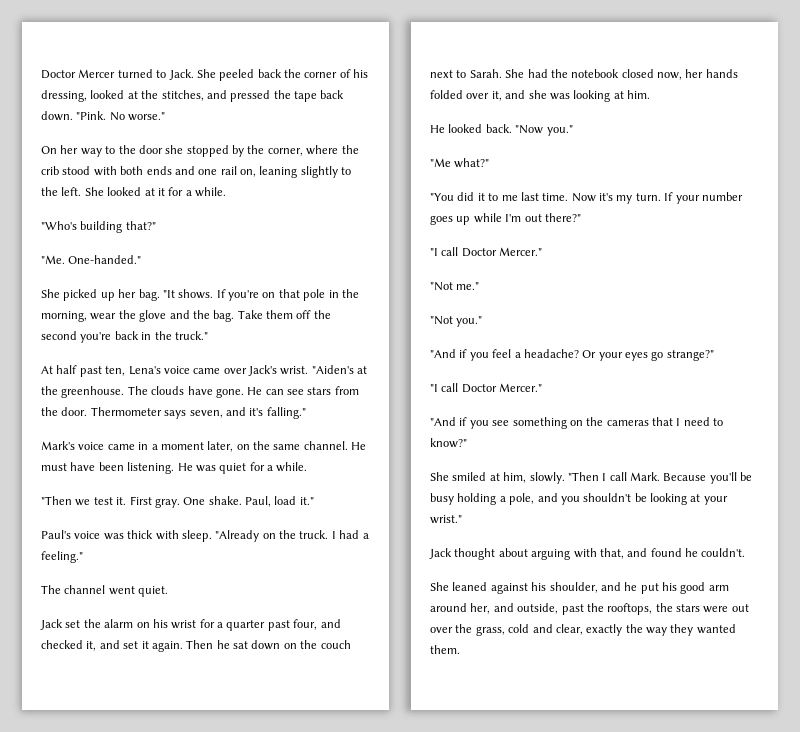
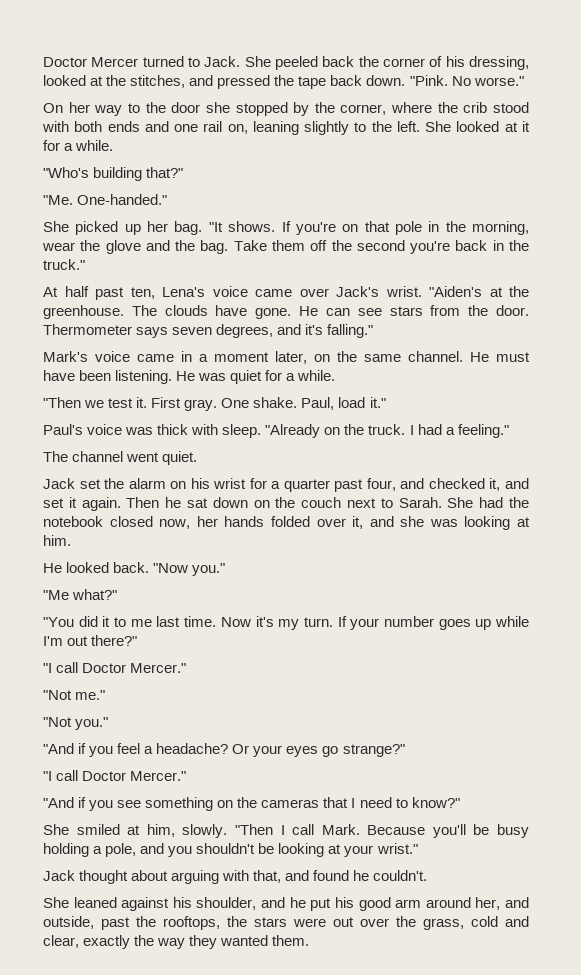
- Thermometer says seven, and it's falling."
+ Thermometer says seven degrees, and it's falling."

